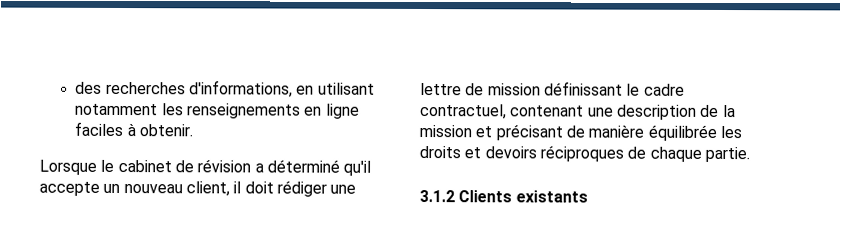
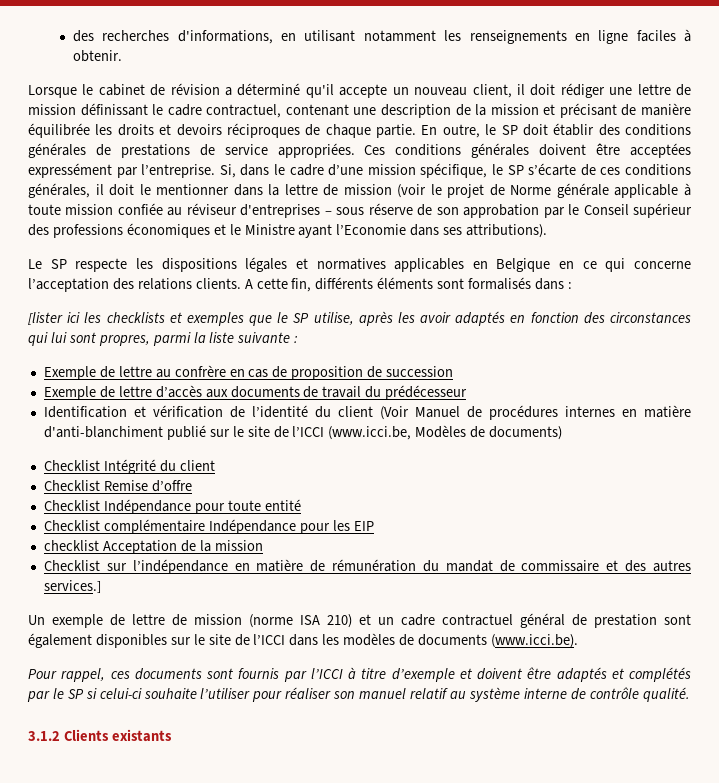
+ En outre, le SP doit établir des conditions générales de prestations de service appropriées. Ces conditions générales doivent être acceptées expressément par l’entreprise. Si, dans le cadre d’une mission spécifique, le SP s’écarte de ces conditions générales, il doit le mentionner dans la lettre de mission (voir le projet de Norme générale applicable à toute mission confiée au réviseur d'entreprises – sous réserve de son approbation par le Conseil supérieur des professions économiques et le Ministre ayant l’Economie dans ses attributions).
+ Le SP respecte les dispositions légales et normatives applicables en Belgique en ce qui concerne l’acceptation des relations clients. A cette fin, différents éléments sont formalisés dans :
+ [lister ici les checklists et exemples que le SP utilise, après les avoir adaptés en fonction des circonstances qui lui sont propres, parmi la liste suivante :
+ Exemple de lettre au confrère en cas de proposition de succession
+ Exemple de lettre d’accès aux documents de travail du prédécesseur
+ Identification et vérification de l’identité du client (Voir Manuel de procédures internes en matière d'anti-blanchiment publié sur le site de l’ICCI (www.icci.be, Modèles de documents)
+ Checklist Intégrité du client
+ Checklist Remise d’offre
+ Checklist Indépendance pour toute entité
+ Checklist complémentaire Indépendance pour les EIP
+ checklist Acceptation de la mission
+ Checklist sur l’indépendance en matière de rémunération du mandat de commissaire et des autres services.]
+ Un exemple de lettre de mission (norme ISA 210) et un cadre contractuel général de prestation sont également disponibles sur le site de l’ICCI dans les modèles de documents (www.icci.be).
+ Pour rappel, ces documents sont fournis par l’ICCI à titre d’exemple et doivent être adaptés et complétés par le SP si celui-ci souhaite l’utiliser pour réaliser son manuel relatif au système interne de contrôle qualité.

